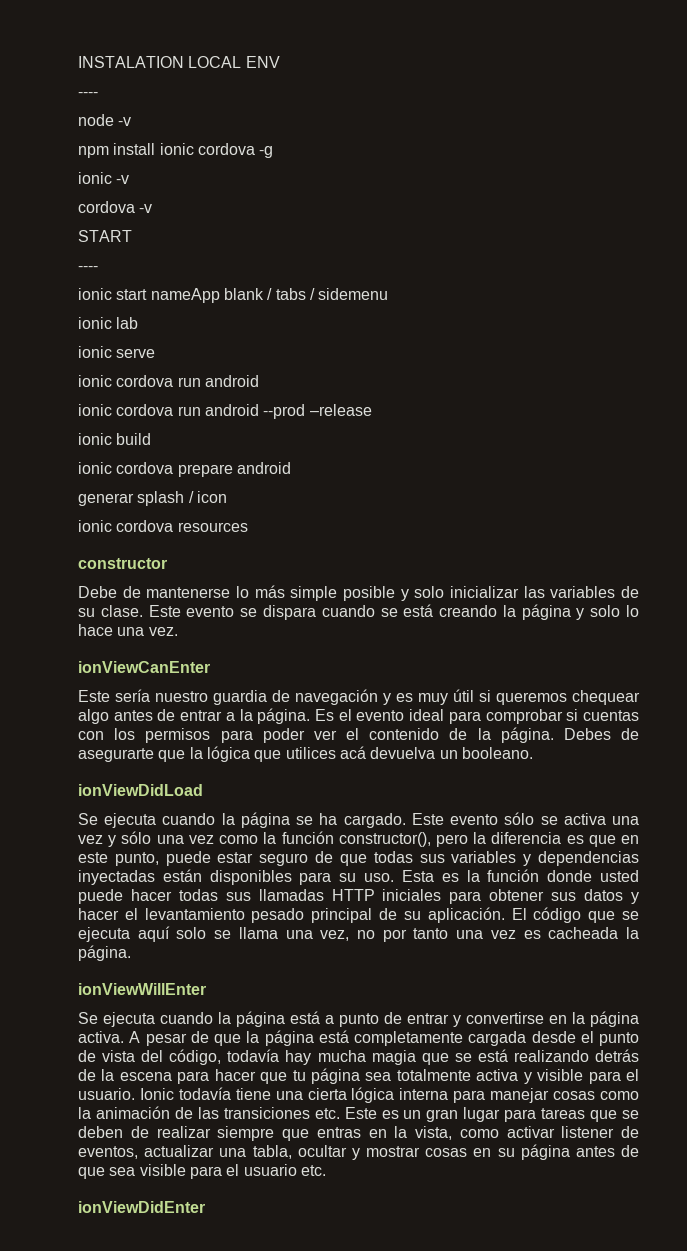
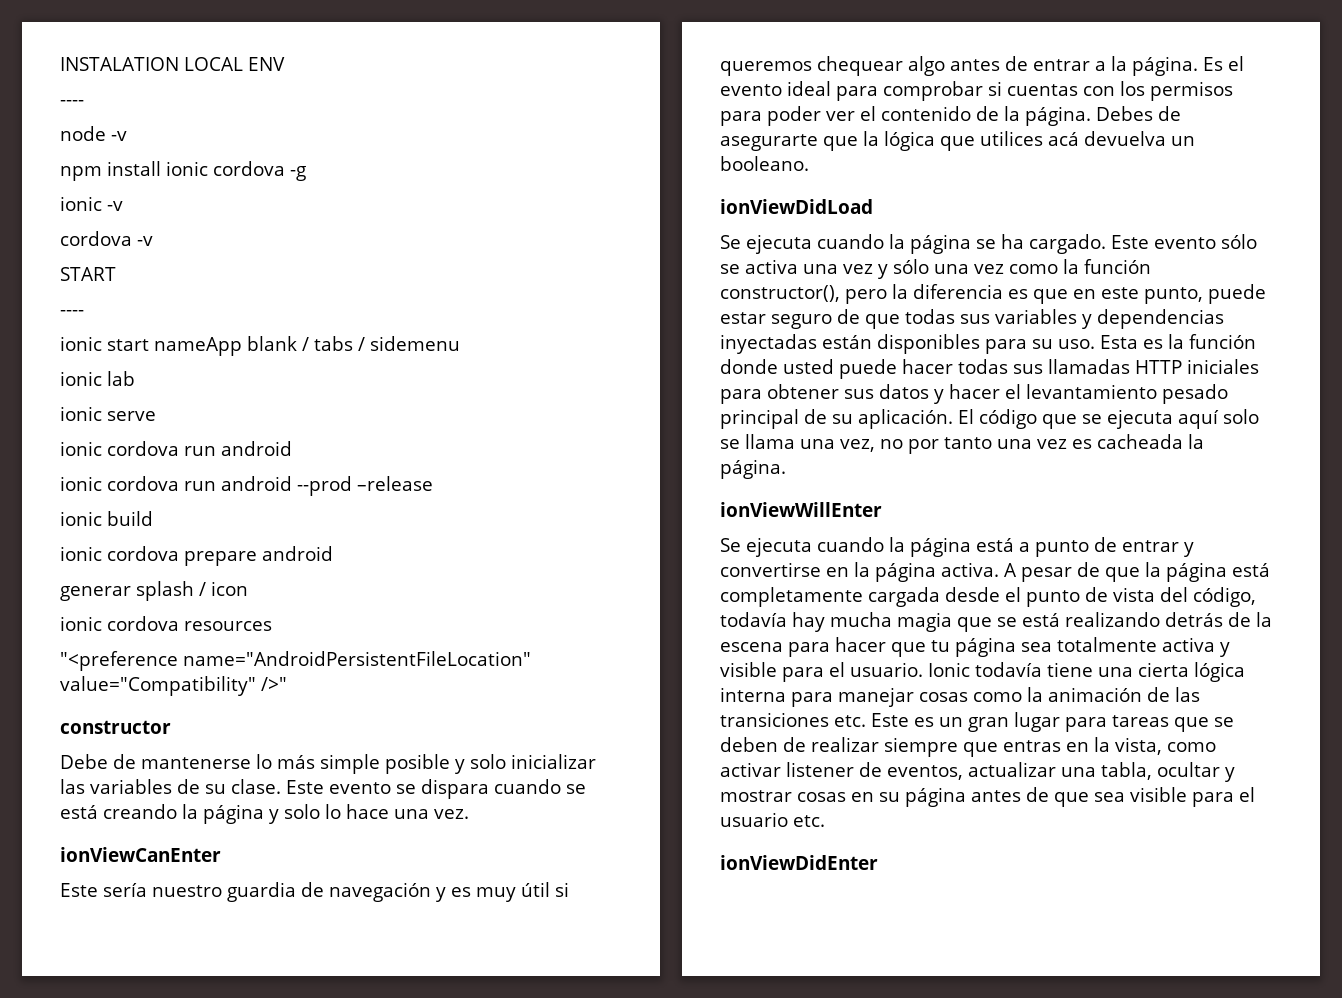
+ "<preference name="AndroidPersistentFileLocation" value="Compatibility" />"

